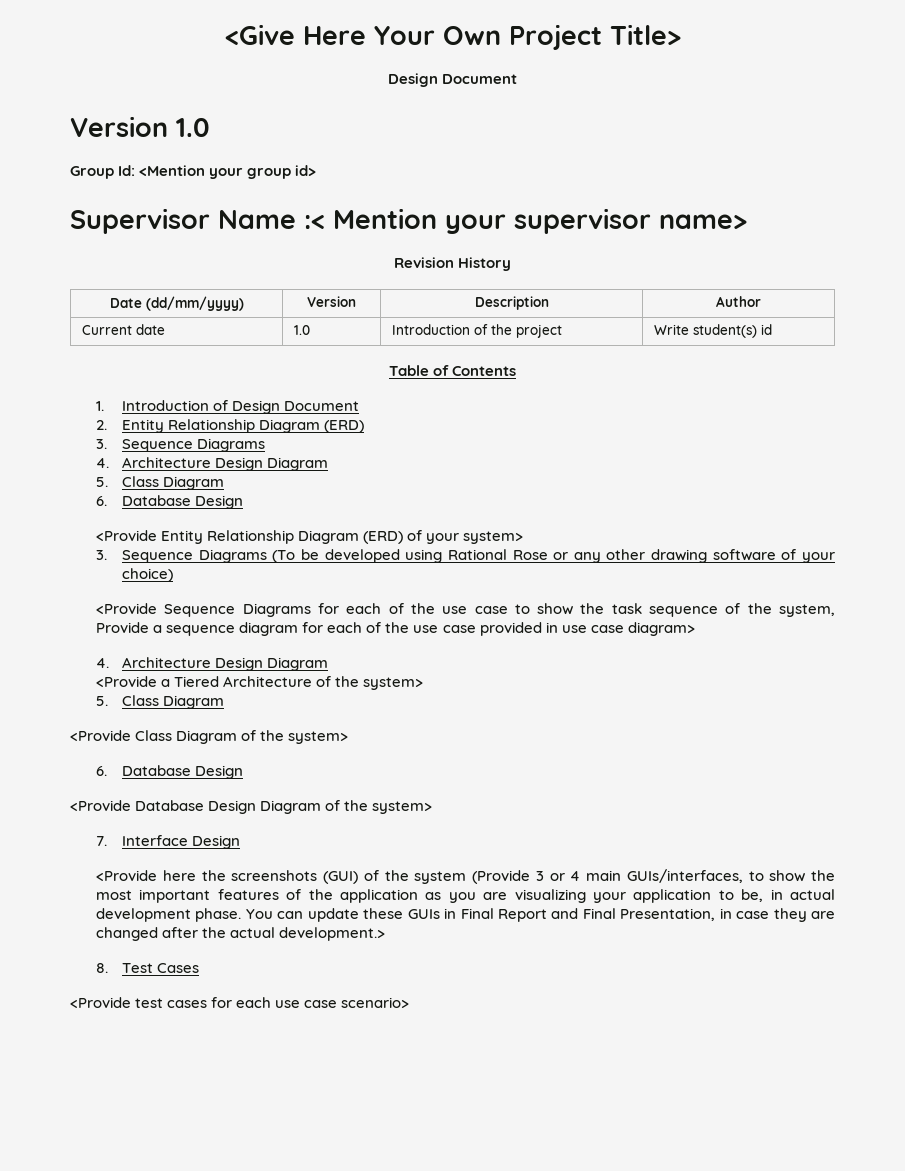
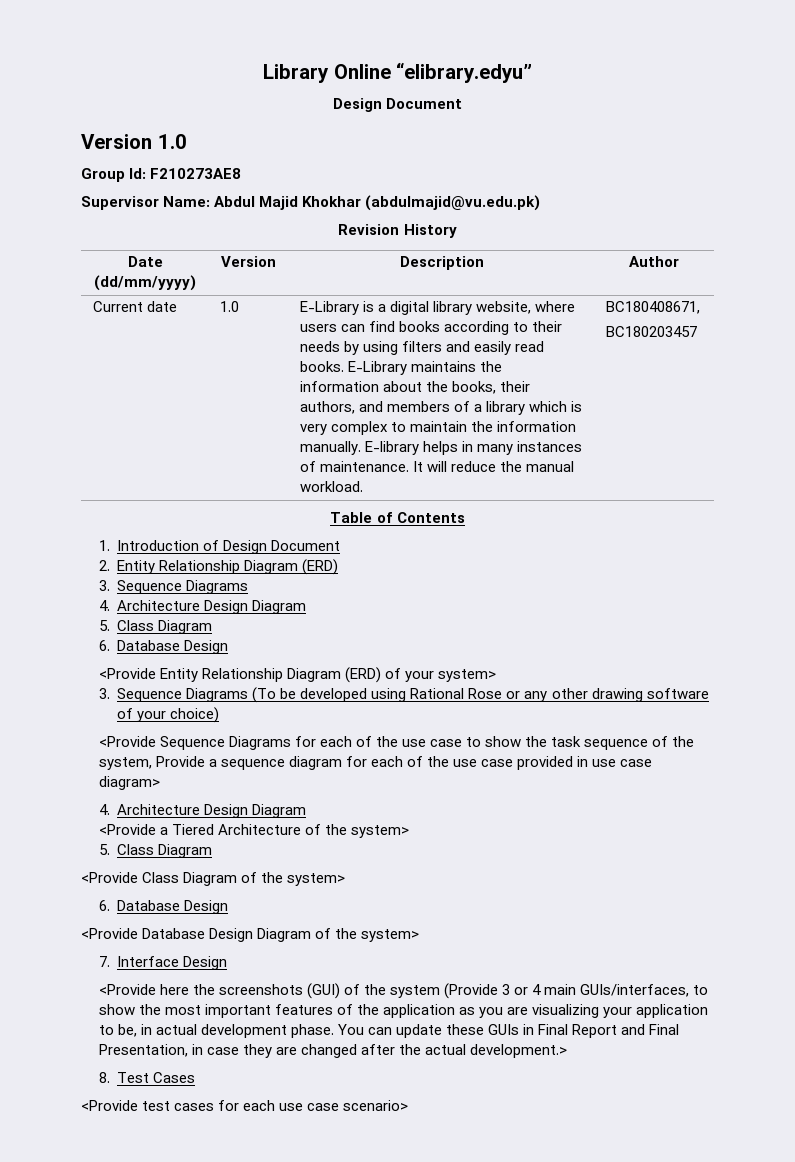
- <Give Here Your Own Project Title>
+ Library Online “elibrary.edyu”
- Group Id: <Mention your group id>
- Supervisor Name :< Mention your supervisor name>
+ Group Id: F210273AE8
+ Supervisor Name: Abdul Majid Khokhar (abdulmajid@vu.edu.pk)
- Introduction of the project | Write student(s) id
+ E-Library is a digital library website, where users can find books according to their needs by using filters and easily read books. E-Library maintains the information about the books, their authors, and members of a library which is very complex to maintain the information manually. E-library helps in many instances of maintenance. It will reduce the manual workload. | BC180408671,
+ BC180203457

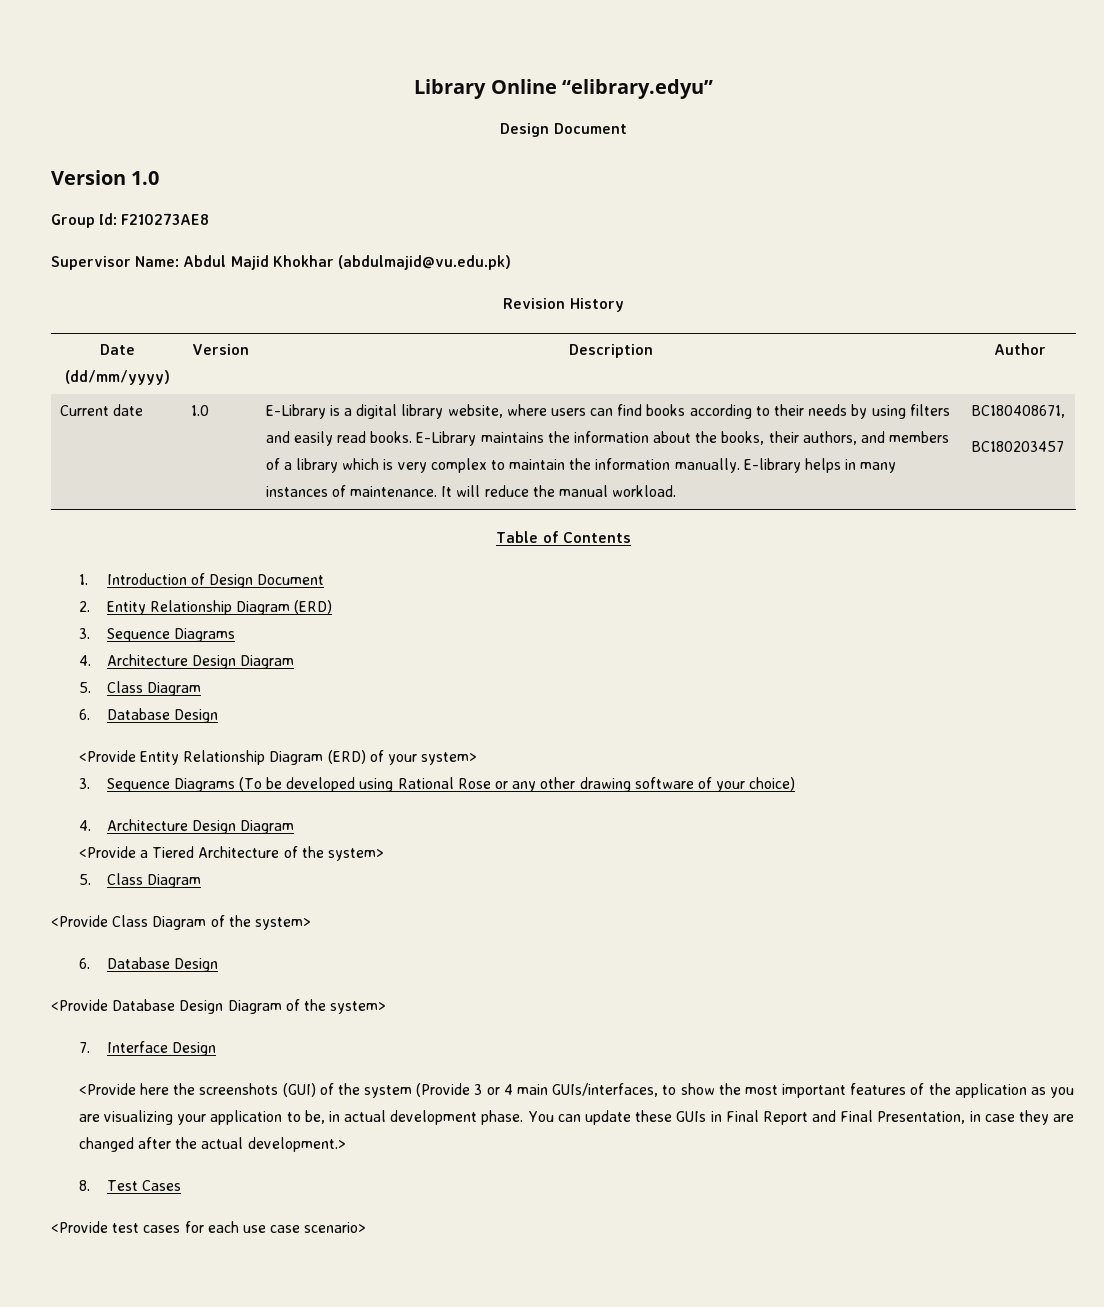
- <Provide Sequence Diagrams for each of the use case to show the task sequence of the system, Provide a sequence diagram for each of the use case provided in use case diagram>

